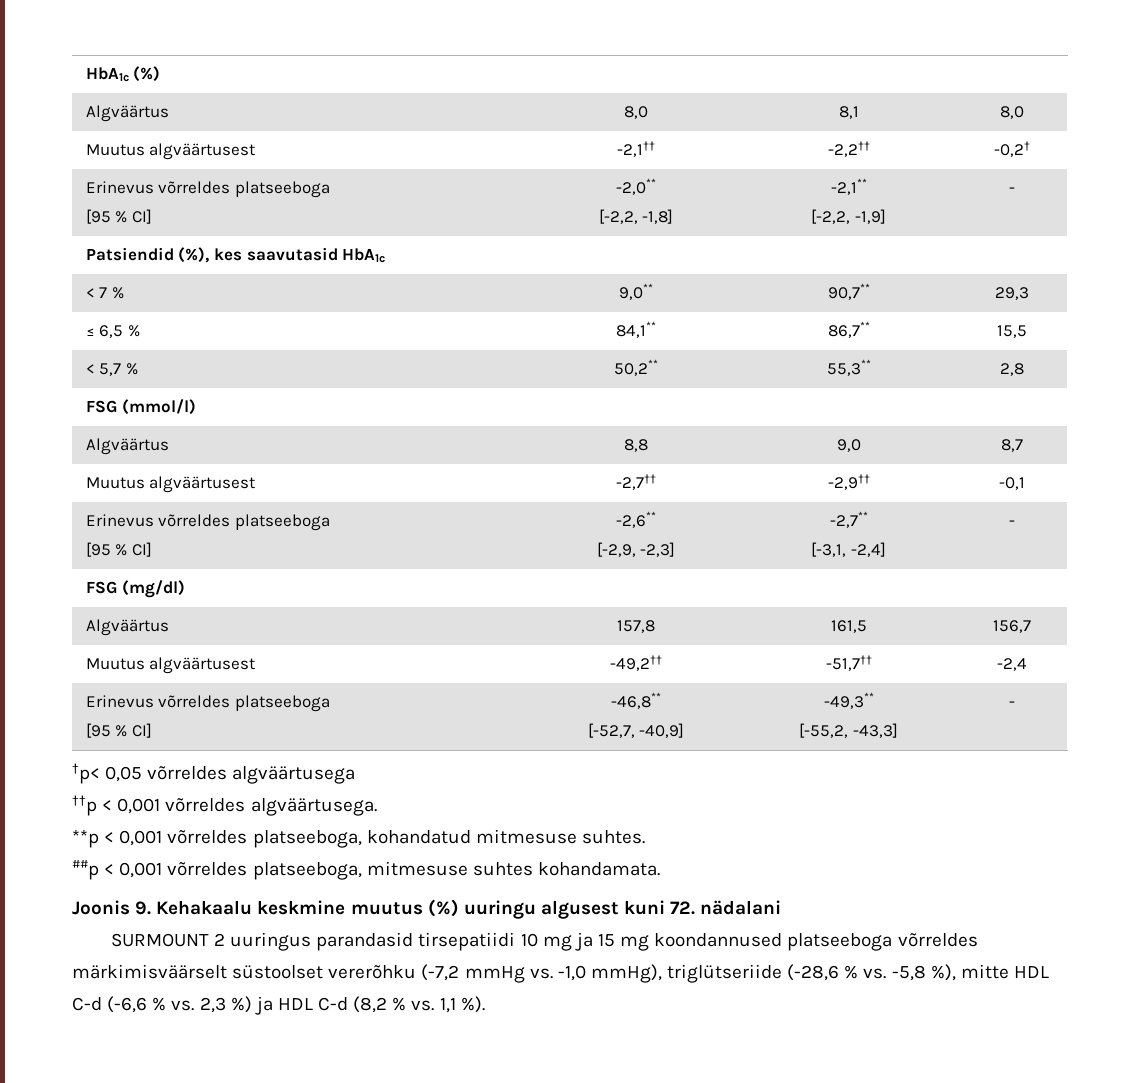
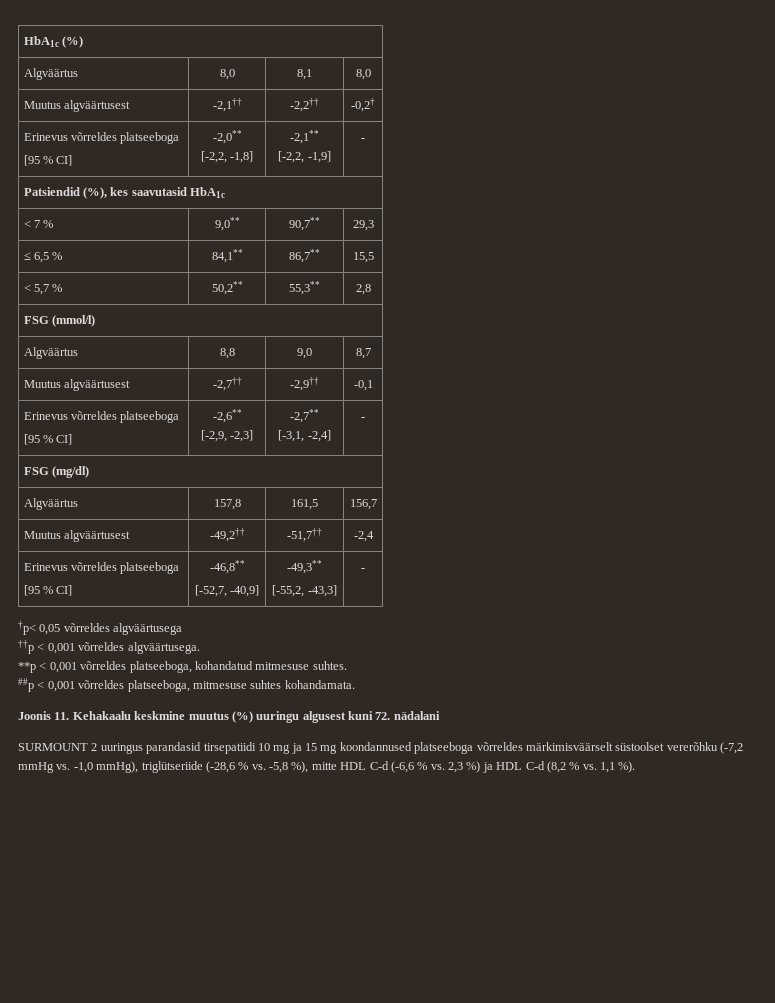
- Joonis 9. Kehakaalu keskmine muutus (%) uuringu algusest kuni 72. nädalani
+ Joonis 11. Kehakaalu keskmine muutus (%) uuringu algusest kuni 72. nädalani

